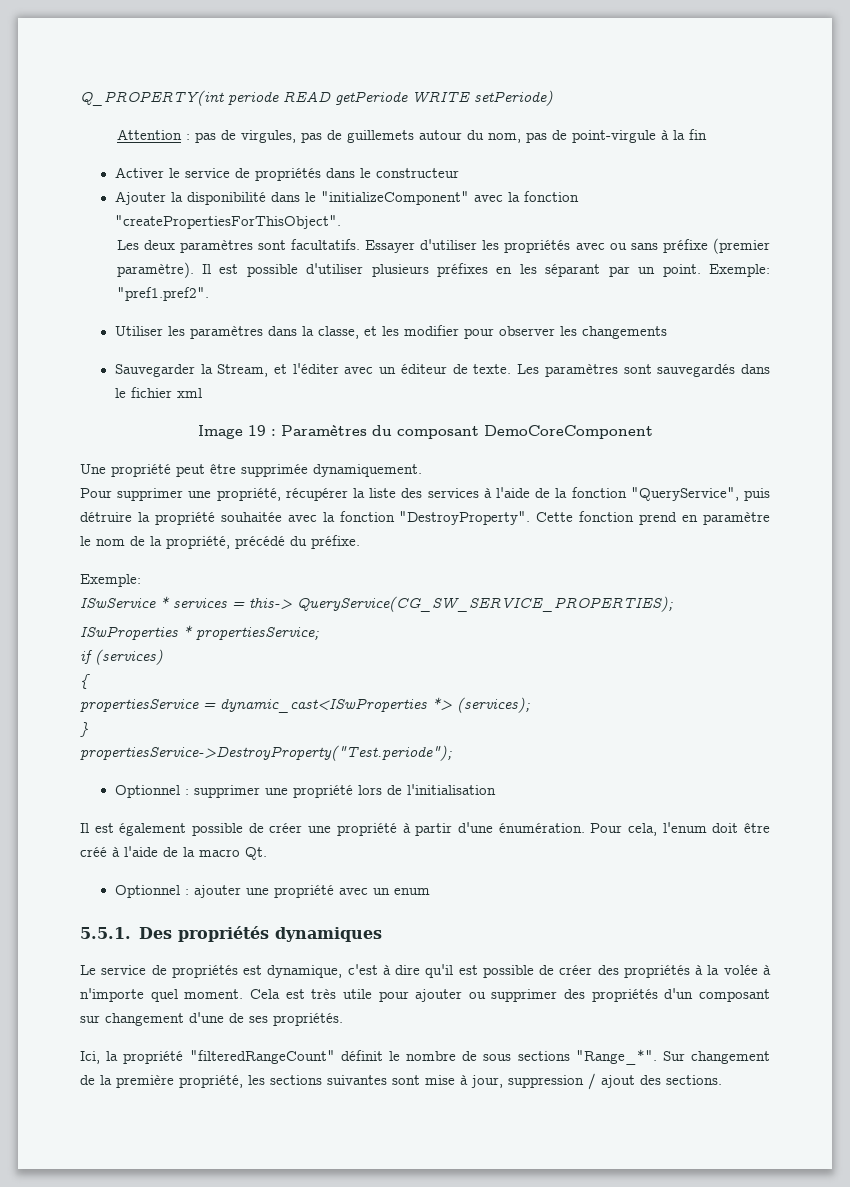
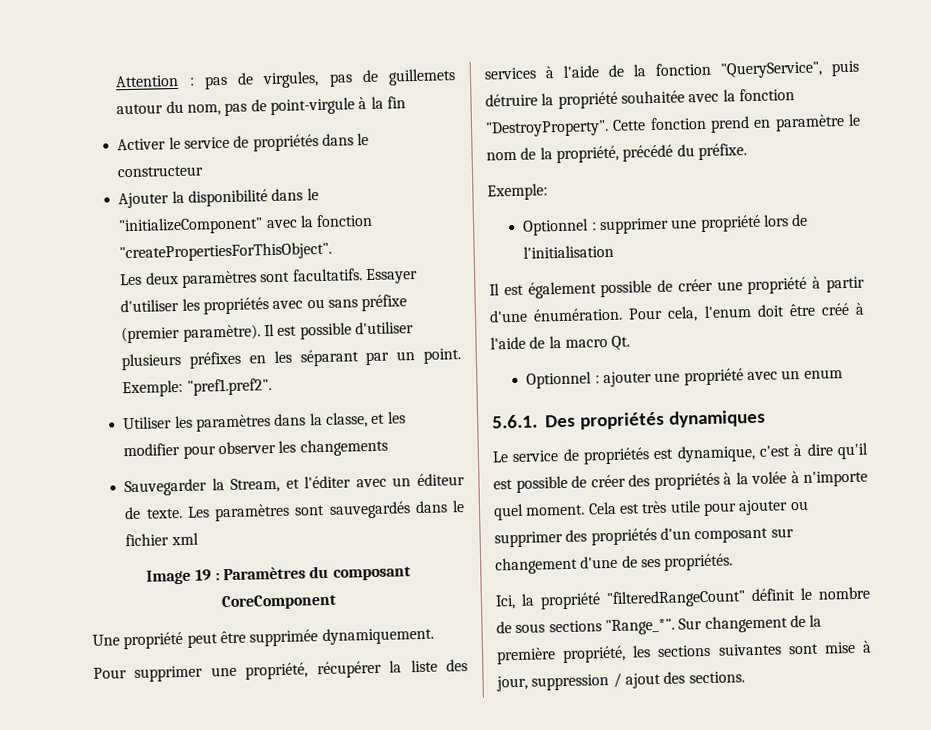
- Q_PROPERTY(int periode READ getPeriode WRITE setPeriode)
- Image 19 : Paramètres du composant DemoCoreComponent
+ Image 19 : Paramètres du composant CoreComponent
- ISwService * services = this-> QueryService(CG_SW_SERVICE_PROPERTIES);
- ISwProperties * propertiesService;
- if (services)
- {
- propertiesService = dynamic_cast<ISwProperties *> (services);
- }
- propertiesService->DestroyProperty("Test.periode");
- 5.5.1. Des propriétés dynamiques
+ 5.6.1. Des propriétés dynamiques

